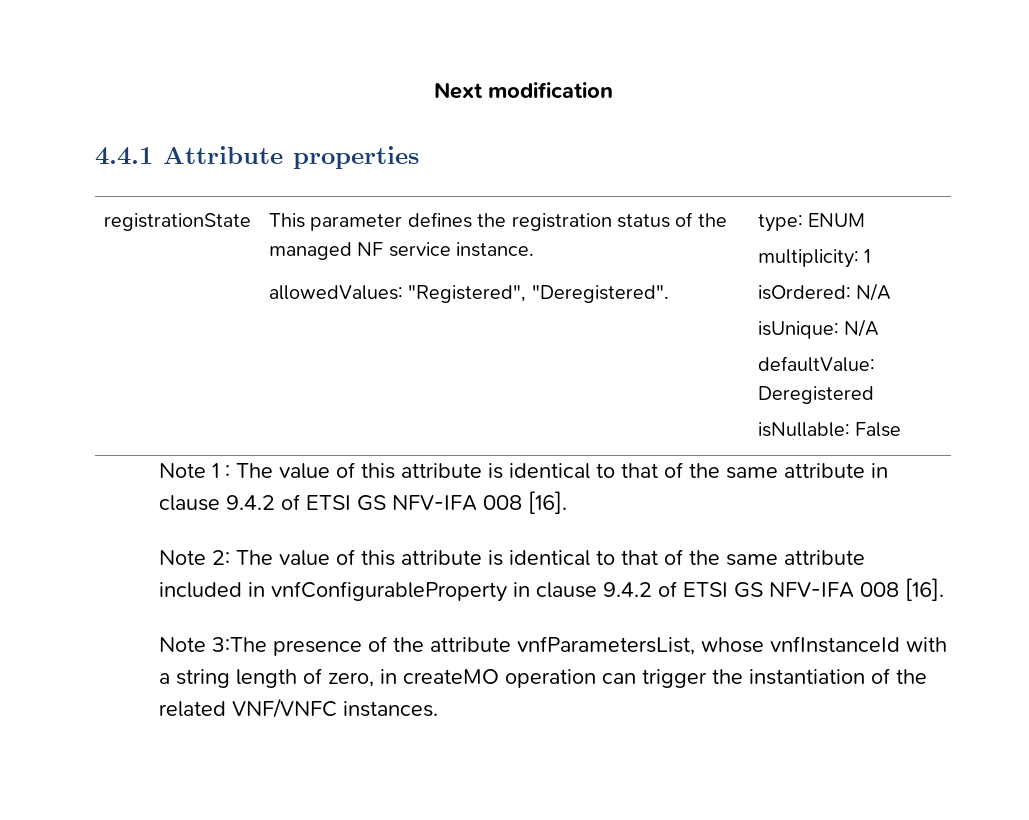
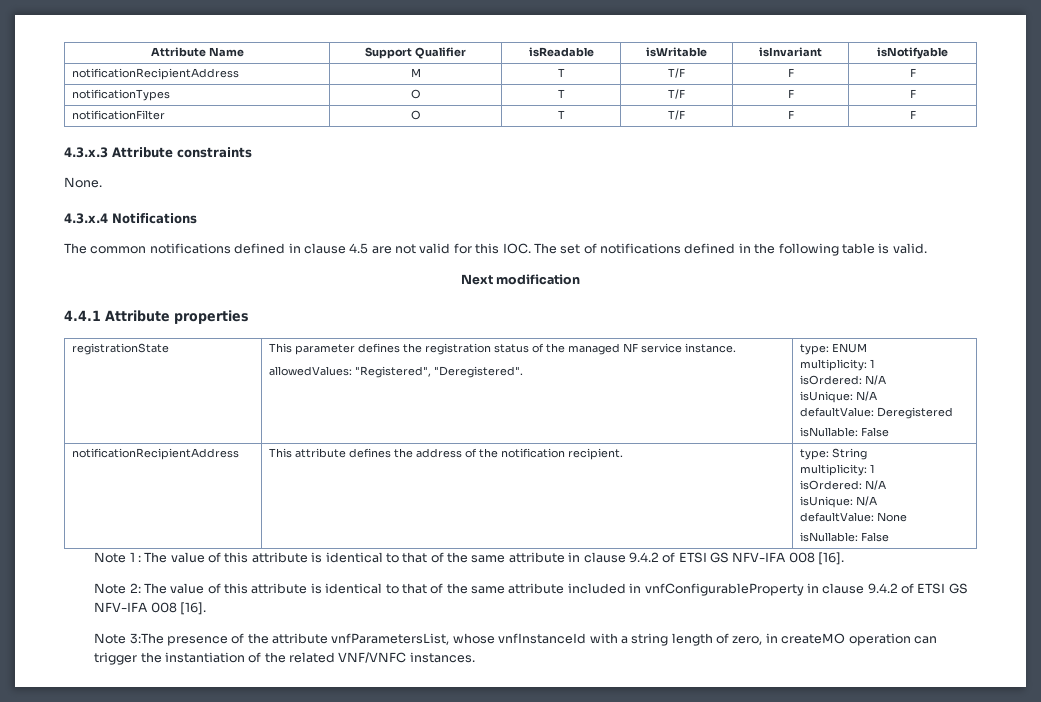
+ Attribute Name | Support Qualifier | isReadable | isWritable | isInvariant | isNotifyable
+ notificationRecipientAddress | M | T | T/F | F | F
+ notificationTypes | O | T | T/F | F | F
+ notificationFilter | O | T | T/F | F | F
+ 4.3.x.3 Attribute constraints
+ None.
+ 4.3.x.4 Notifications
+ The common notifications defined in clause 4.5 are not valid for this IOC. The set of notifications defined in the following table is valid.
+ notificationRecipientAddress | This attribute defines the address of the notification recipient. | type: String
+ multiplicity: 1
+ isOrdered: N/A
+ isUnique: N/A
+ defaultValue: None
+ isNullable: False

